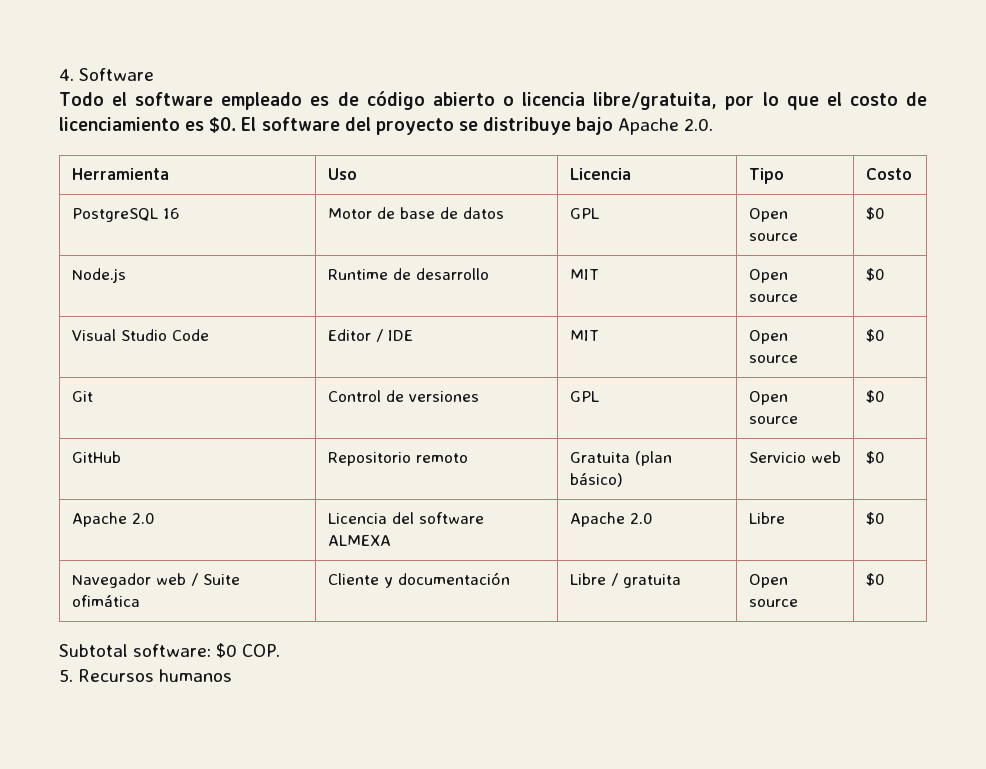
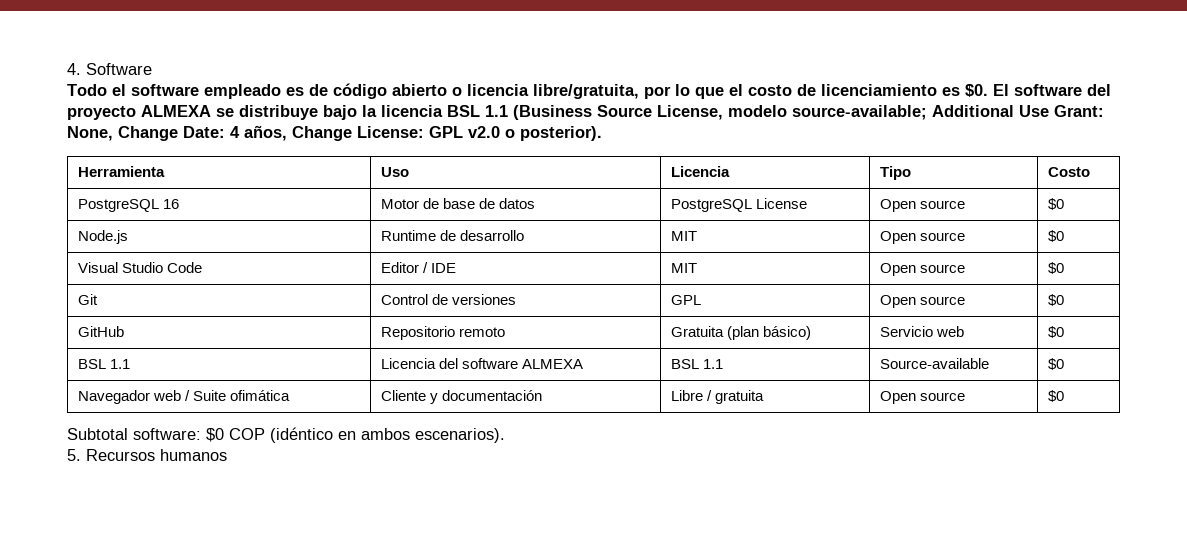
- El software del proyecto se distribuye bajo Apache 2.0.
+ El software del proyecto ALMEXA se distribuye bajo la licencia BSL 1.1 (Business Source License, modelo source-available; Additional Use Grant: None, Change Date: 4 años, Change License: GPL v2.0 o posterior).
- PostgreSQL 16 | Motor de base de datos | GPL | Open source | $0
+ PostgreSQL 16 | Motor de base de datos | PostgreSQL License | Open source | $0
- Apache 2.0 | Licencia del software ALMEXA | Apache 2.0 | Libre | $0
+ BSL 1.1 | Licencia del software ALMEXA | BSL 1.1 | Source-available | $0
- Subtotal software: $0 COP.
+ Subtotal software: $0 COP (idéntico en ambos escenarios).

